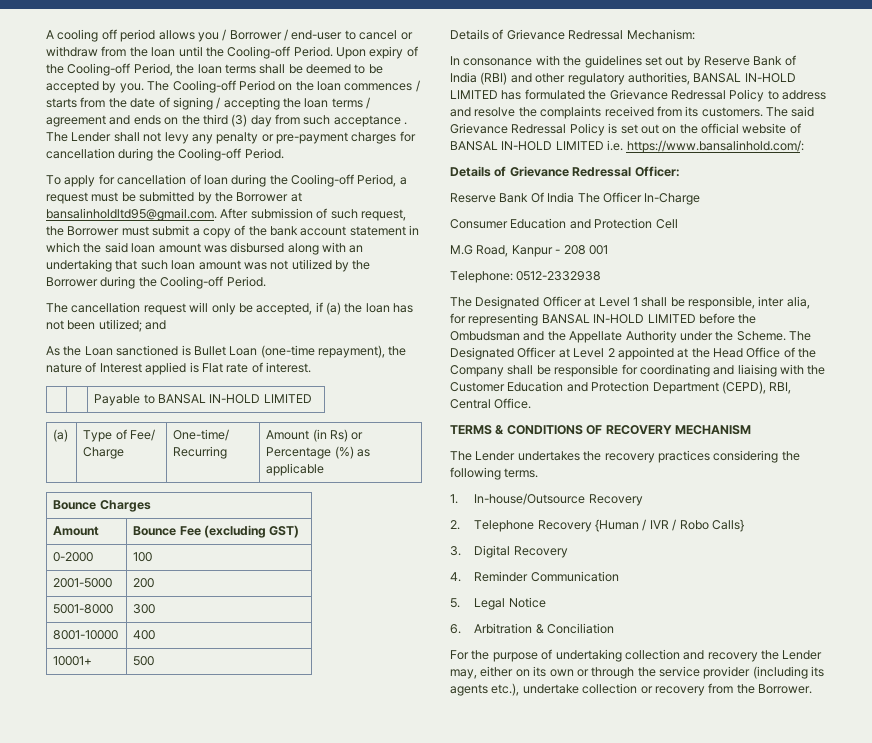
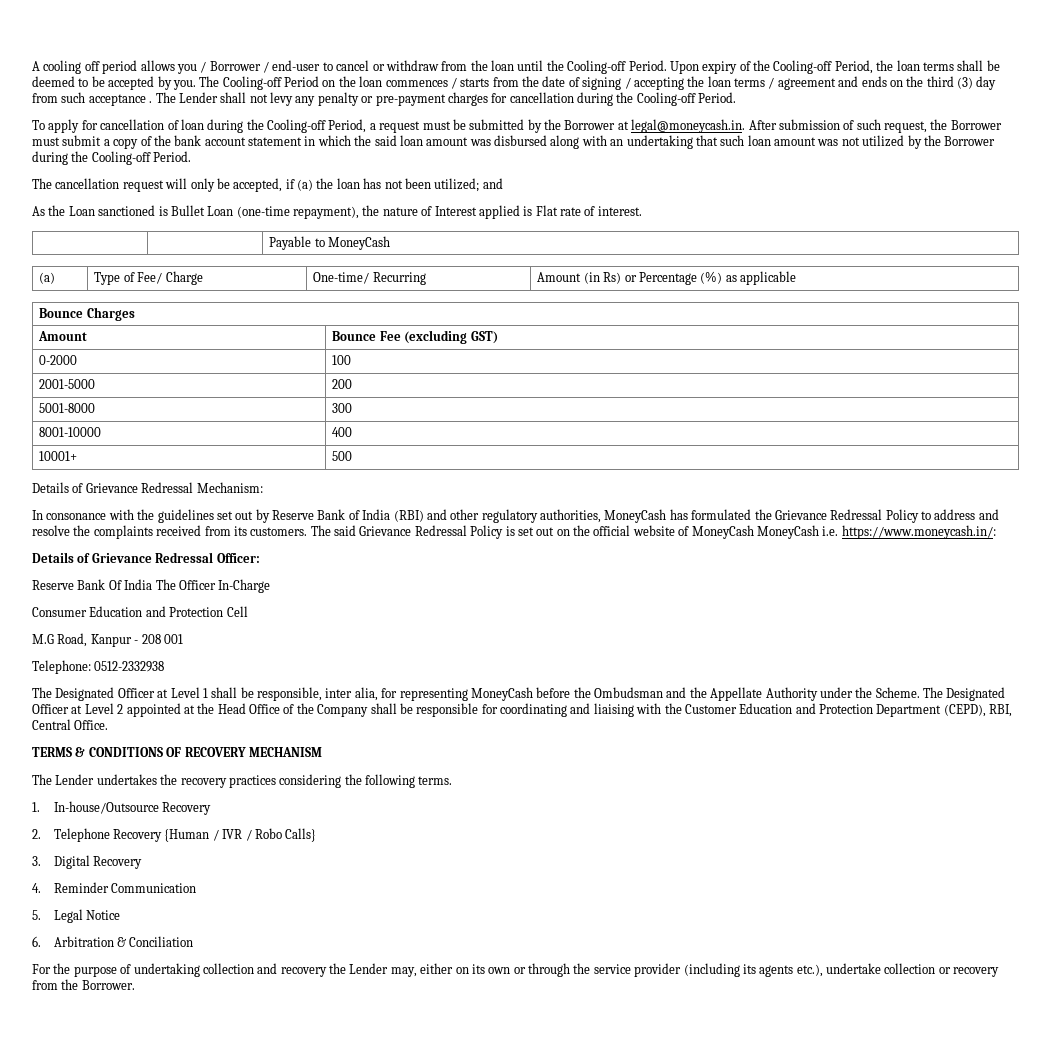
- To apply for cancellation of loan during the Cooling-off Period, a request must be submitted by the Borrower at bansalinholdltd95@gmail.com. After submission of such request, the Borrower must submit a copy of the bank account statement in which the said loan amount was disbursed along with an undertaking that such loan amount was not utilized by the Borrower during the Cooling-off Period.
+ To apply for cancellation of loan during the Cooling-off Period, a request must be submitted by the Borrower at legal@moneycash.in. After submission of such request, the Borrower must submit a copy of the bank account statement in which the said loan amount was disbursed along with an undertaking that such loan amount was not utilized by the Borrower during the Cooling-off Period.
- | | Payable to BANSAL IN-HOLD LIMITED
+ | | Payable to MoneyCash
- In consonance with the guidelines set out by Reserve Bank of India (RBI) and other regulatory authorities, BANSAL IN-HOLD LIMITED has formulated the Grievance Redressal Policy to address and resolve the complaints received from its customers.
+ In consonance with the guidelines set out by Reserve Bank of India (RBI) and other regulatory authorities, MoneyCash has formulated the Grievance Redressal Policy to address and resolve the complaints received from its customers.
- The said Grievance Redressal Policy is set out on the official website of BANSAL IN-HOLD LIMITED i.e. https://www.bansalinhold.com/:
+ The said Grievance Redressal Policy is set out on the official website of MoneyCash MoneyCash i.e. https://www.moneycash.in/:
- The Designated Officer at Level 1 shall be responsible, inter alia, for representing BANSAL IN-HOLD LIMITED before the Ombudsman and the Appellate Authority under the Scheme.
+ The Designated Officer at Level 1 shall be responsible, inter alia, for representing MoneyCash before the Ombudsman and the Appellate Authority under the Scheme.

